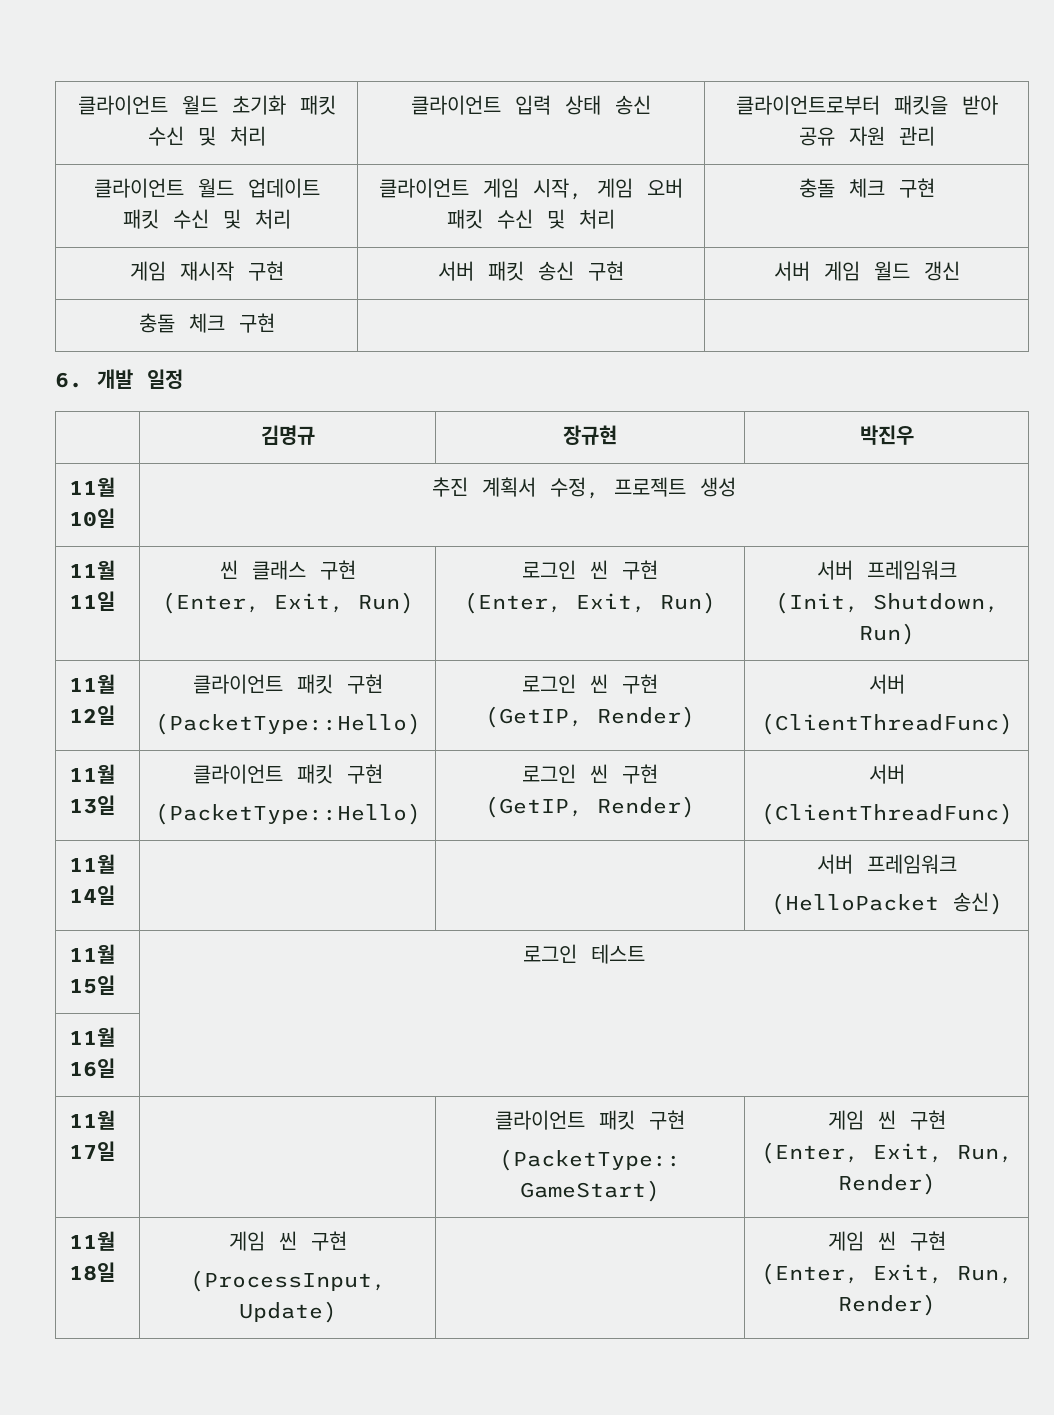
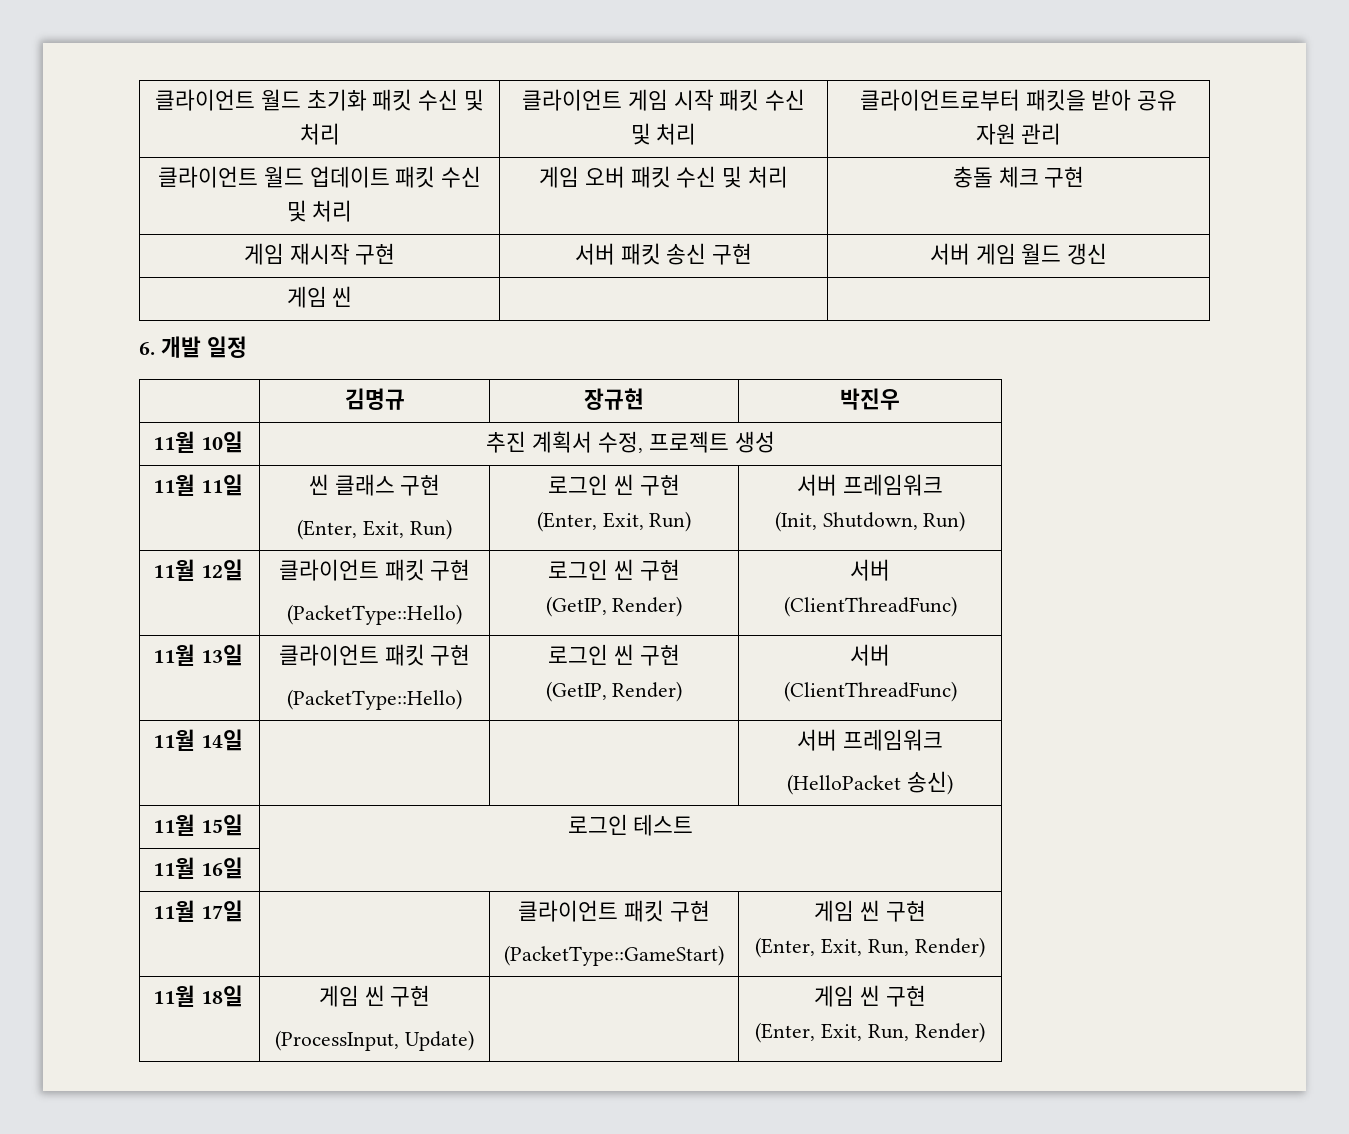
- 클라이언트 월드 초기화 패킷 수신 및 처리 | 클라이언트 입력 상태 송신 | 클라이언트로부터 패킷을 받아 공유 자원 관리
+ 클라이언트 월드 초기화 패킷 수신 및 처리 | 클라이언트 게임 시작 패킷 수신 및 처리 | 클라이언트로부터 패킷을 받아 공유 자원 관리
- 클라이언트 월드 업데이트 패킷 수신 및 처리 | 클라이언트 게임 시작, 게임 오버 패킷 수신 및 처리 | 충돌 체크 구현
+ 클라이언트 월드 업데이트 패킷 수신 및 처리 | 게임 오버 패킷 수신 및 처리 | 충돌 체크 구현
- 충돌 체크 구현 | |
+ 게임 씬 | |

